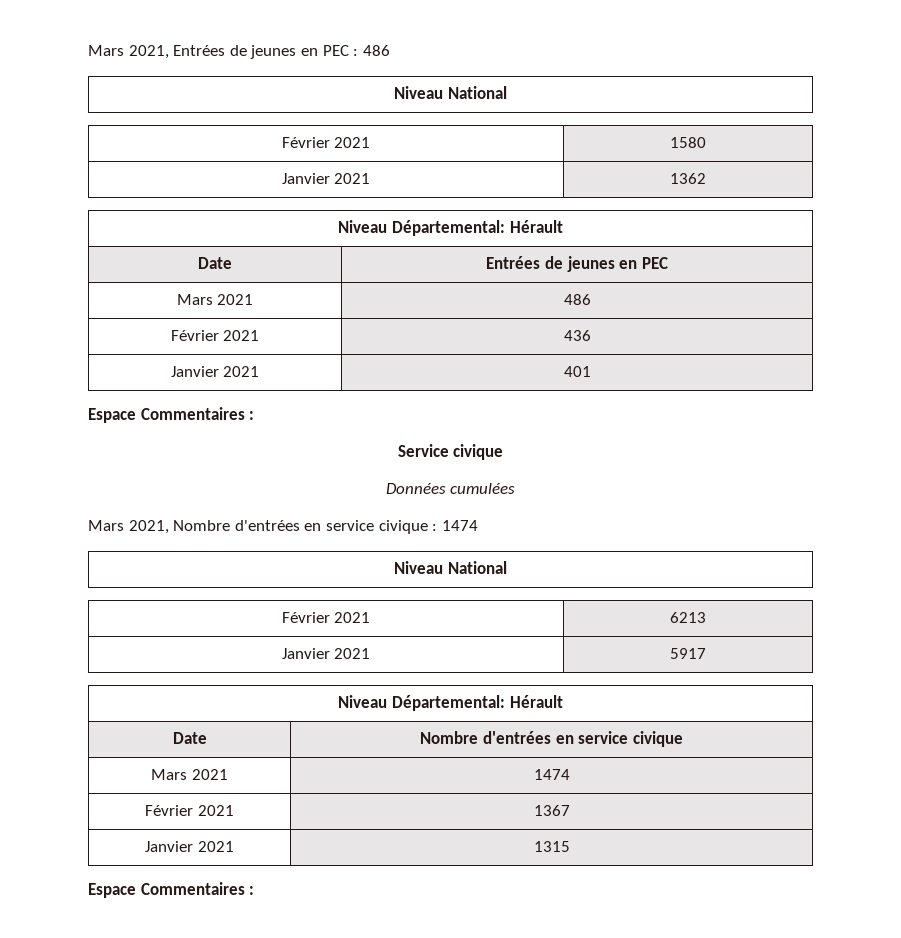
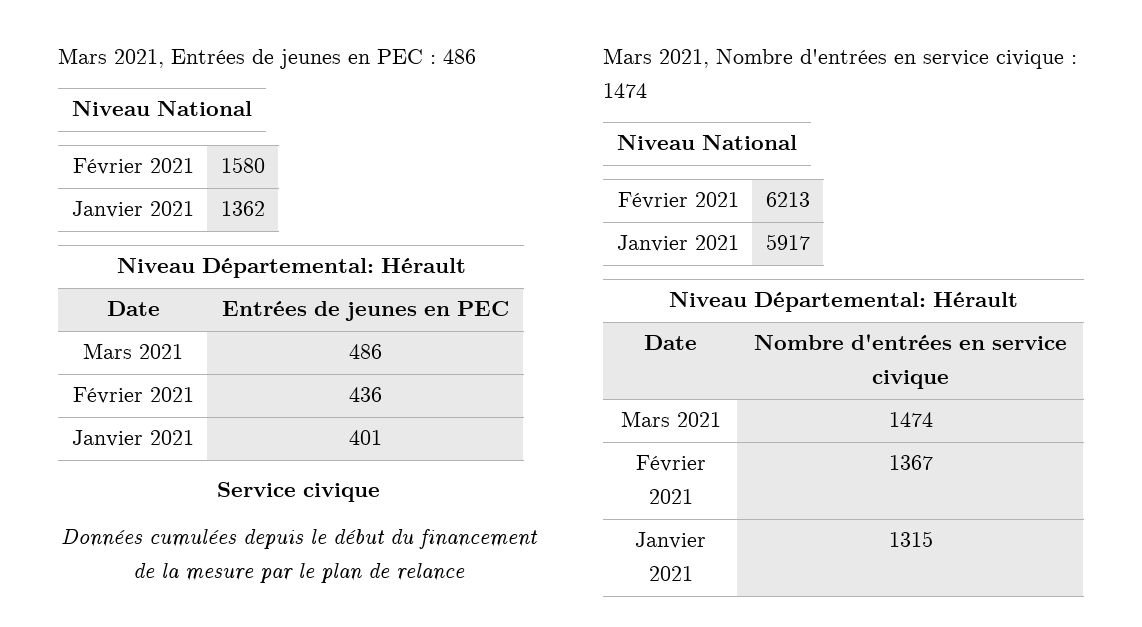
  Janvier 2021 | 401
- Espace Commentaires :
- Données cumulées
+ Données cumulées depuis le début du financement de la mesure par le plan de relance
  Janvier 2021 | 1315
- Espace Commentaires :

